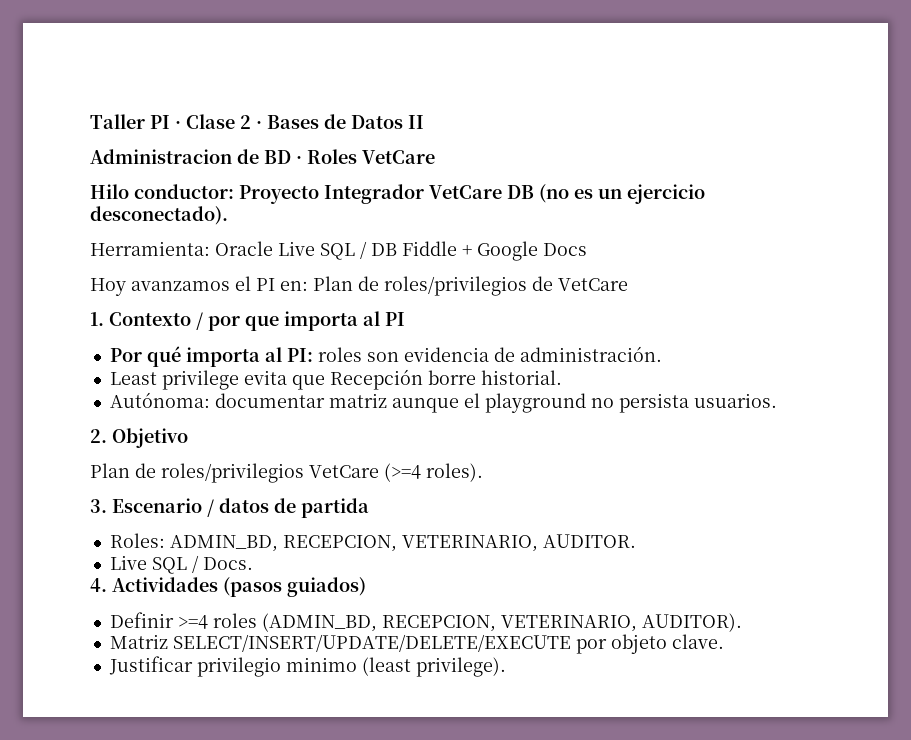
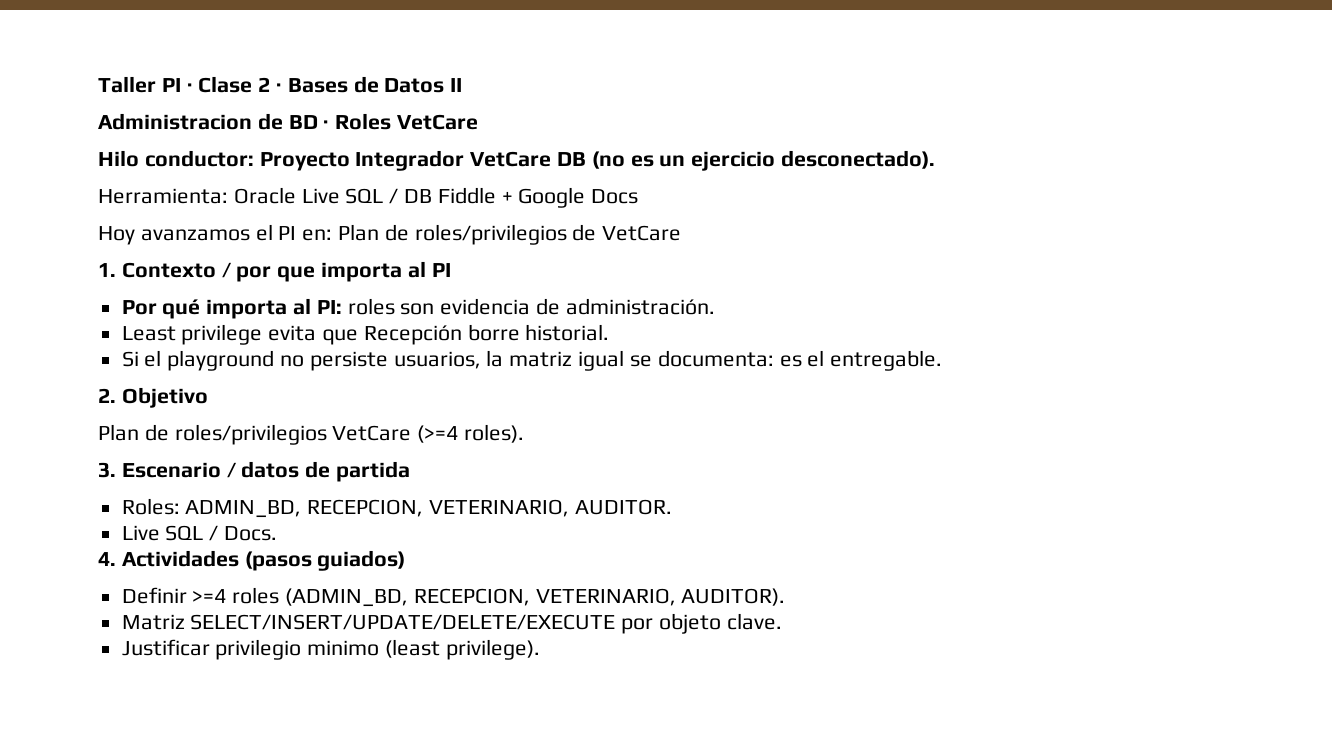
- Autónoma: documentar matriz aunque el playground no persista usuarios.
+ Si el playground no persiste usuarios, la matriz igual se documenta: es el entregable.

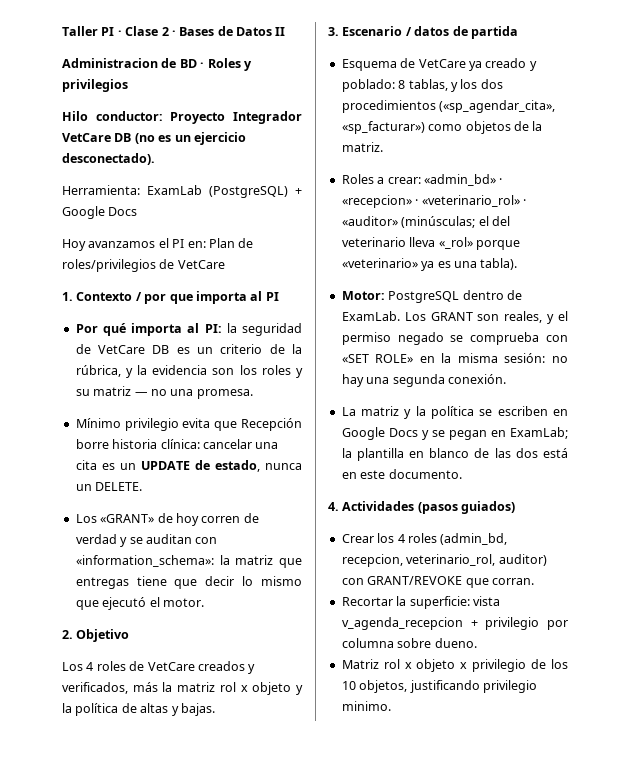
- Administracion de BD · Roles VetCare
+ Administracion de BD · Roles y privilegios
- Herramienta: Oracle Live SQL / DB Fiddle + Google Docs
+ Herramienta: ExamLab (PostgreSQL) + Google Docs
- Por qué importa al PI: roles son evidencia de administración.
- Least privilege evita que Recepción borre historial.
- Si el playground no persiste usuarios, la matriz igual se documenta: es el entregable.
+ Por qué importa al PI: la seguridad de VetCare DB es un criterio de la rúbrica, y la evidencia son los roles y su matriz — no una promesa.
+ Mínimo privilegio evita que Recepción borre historia clínica: cancelar una cita es un UPDATE de estado, nunca un DELETE.
+ Los «GRANT» de hoy corren de verdad y se auditan con «information_schema»: la matriz que entregas tiene que decir lo mismo que ejecutó el motor.
  2. Objetivo
- Plan de roles/privilegios VetCare (>=4 roles).
+ Los 4 roles de VetCare creados y verificados, más la matriz rol x objeto y la política de altas y bajas.
- Roles: ADMIN_BD, RECEPCION, VETERINARIO, AUDITOR.
- Live SQL / Docs.
+ Esquema de VetCare ya creado y poblado: 8 tablas, y los dos procedimientos («sp_agendar_cita», «sp_facturar») como objetos de la matriz.
+ Roles a crear: «admin_bd» · «recepcion» · «veterinario_rol» · «auditor» (minúsculas; el del veterinario lleva «_rol» porque «veterinario» ya es una tabla).
+ Motor: PostgreSQL dentro de ExamLab. Los GRANT son reales, y el permiso negado se comprueba con «SET ROLE» en la misma sesión: no hay una segunda conexión.
+ La matriz y la política se escriben en Google Docs y se pegan en ExamLab; la plantilla en blanco de las dos está en este documento.
  4. Actividades (pasos guiados)
- Definir >=4 roles (ADMIN_BD, RECEPCION, VETERINARIO, AUDITOR).
- Matriz SELECT/INSERT/UPDATE/DELETE/EXECUTE por objeto clave.
- Justificar privilegio minimo (least privilege).
+ Crear los 4 roles (admin_bd, recepcion, veterinario_rol, auditor) con GRANT/REVOKE que corran.
+ Recortar la superficie: vista v_agenda_recepcion + privilegio por columna sobre dueno.
+ Matriz rol x objeto x privilegio de los 10 objetos, justificando privilegio minimo.

